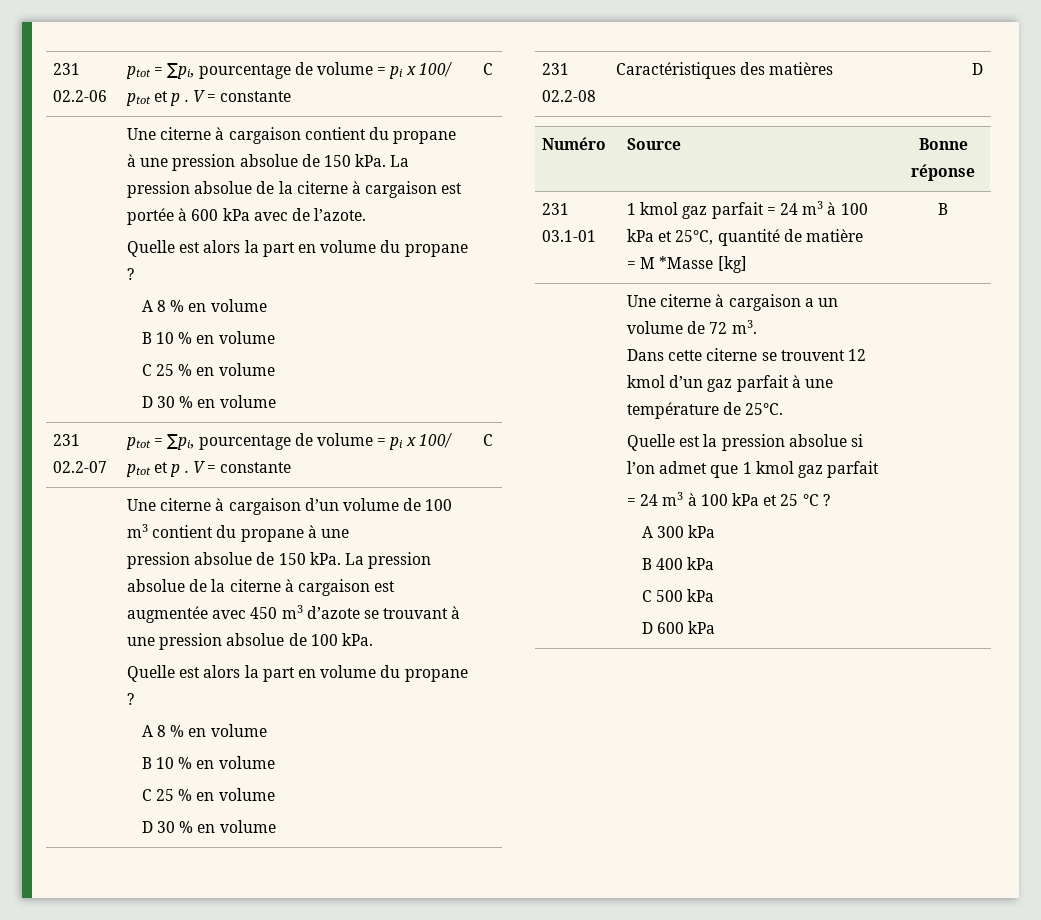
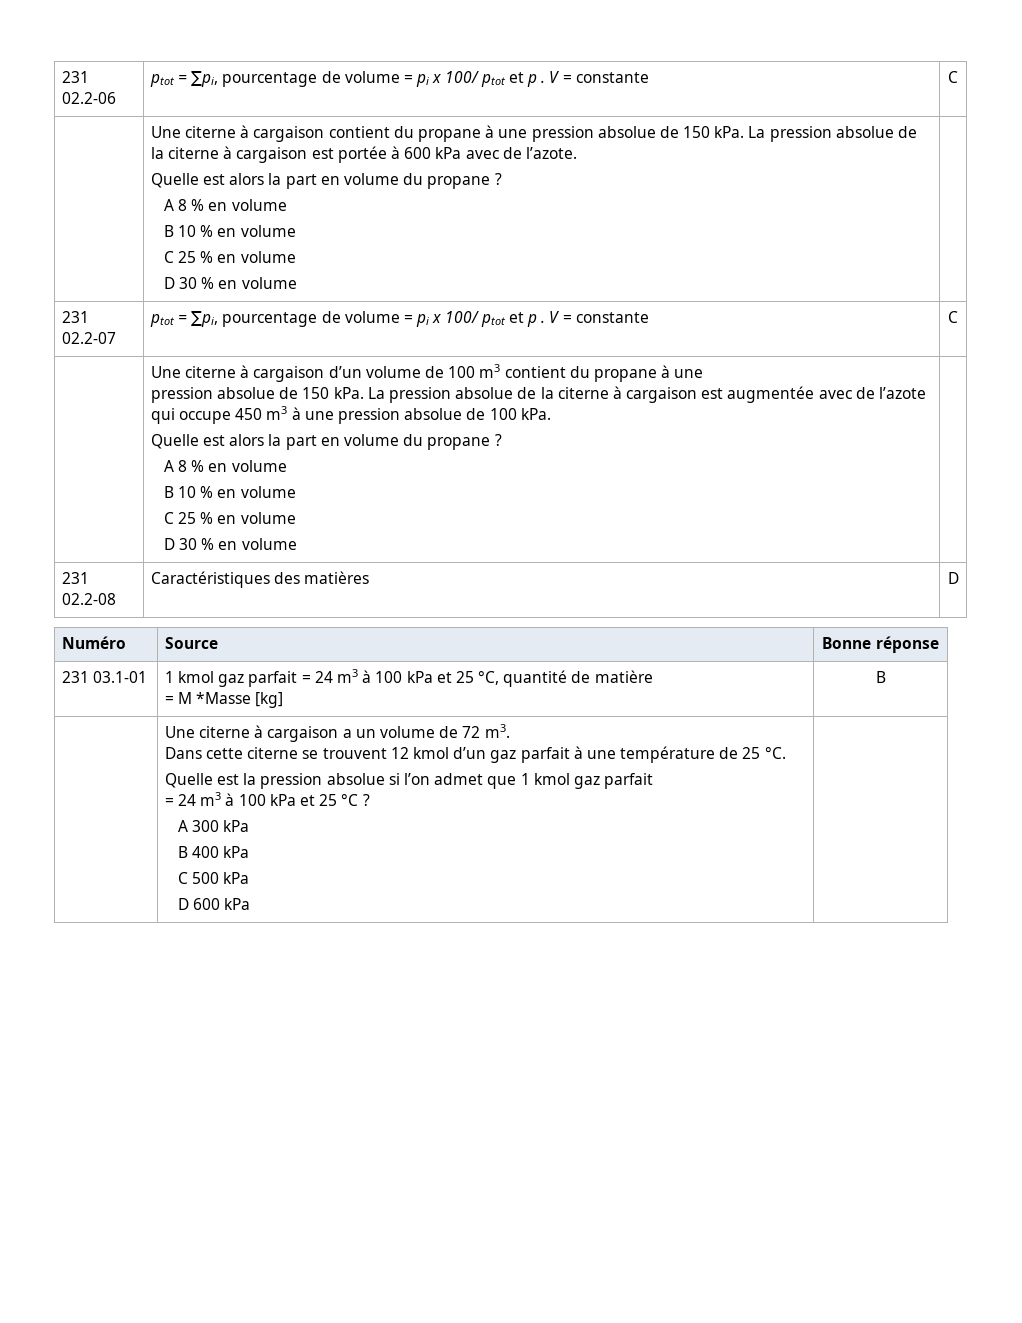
- La pression absolue de la citerne à cargaison est augmentée avec 450 m3 d’azote se trouvant à une pression absolue de 100 kPa.
+ La pression absolue de la citerne à cargaison est augmentée avec de l’azote qui occupe 450 m3 à une pression absolue de 100 kPa.
- 231 03.1-01 | 1 kmol gaz parfait = 24 m3 à 100 kPa et 25°C, quantité de matière
+ 231 03.1-01 | 1 kmol gaz parfait = 24 m3 à 100 kPa et 25 °C, quantité de matière
- Dans cette citerne se trouvent 12 kmol d’un gaz parfait à une température de 25°C.
+ Dans cette citerne se trouvent 12 kmol d’un gaz parfait à une température de 25 °C.

